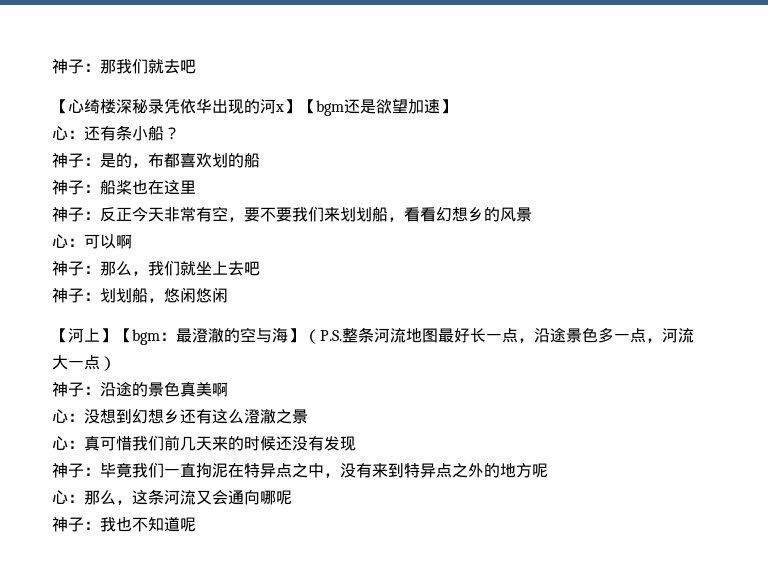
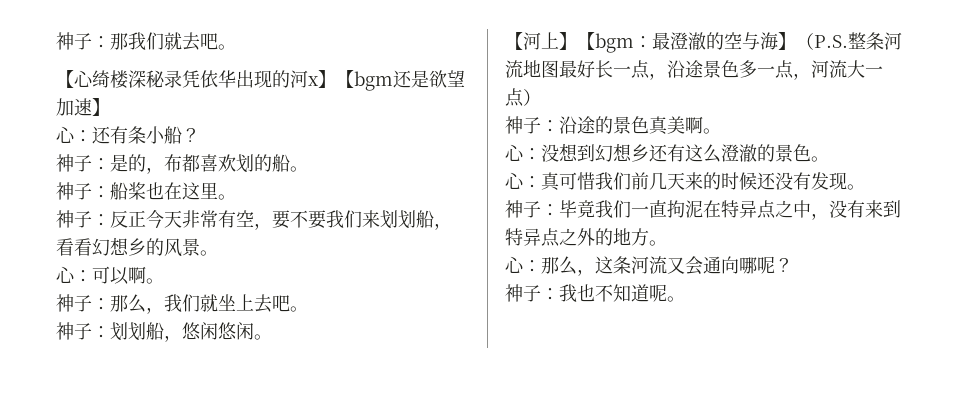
- 神子：那我们就去吧
+ 神子：那我们就去吧。
- 神子：是的，布都喜欢划的船
+ 神子：是的，布都喜欢划的船。
- 神子：船桨也在这里
+ 神子：船桨也在这里。
- 神子：反正今天非常有空，要不要我们来划划船，看看幻想乡的风景
+ 神子：反正今天非常有空，要不要我们来划划船，看看幻想乡的风景。
- 心：可以啊
+ 心：可以啊。
- 神子：那么，我们就坐上去吧
+ 神子：那么，我们就坐上去吧。
- 神子：划划船，悠闲悠闲
+ 神子：划划船，悠闲悠闲。
- 神子：沿途的景色真美啊
+ 神子：沿途的景色真美啊。
- 心：没想到幻想乡还有这么澄澈之景
+ 心：没想到幻想乡还有这么澄澈的景色。
- 心：真可惜我们前几天来的时候还没有发现
+ 心：真可惜我们前几天来的时候还没有发现。
- 神子：毕竟我们一直拘泥在特异点之中，没有来到特异点之外的地方呢
+ 神子：毕竟我们一直拘泥在特异点之中，没有来到特异点之外的地方。
- 心：那么，这条河流又会通向哪呢
+ 心：那么，这条河流又会通向哪呢？
- 神子：我也不知道呢
+ 神子：我也不知道呢。

